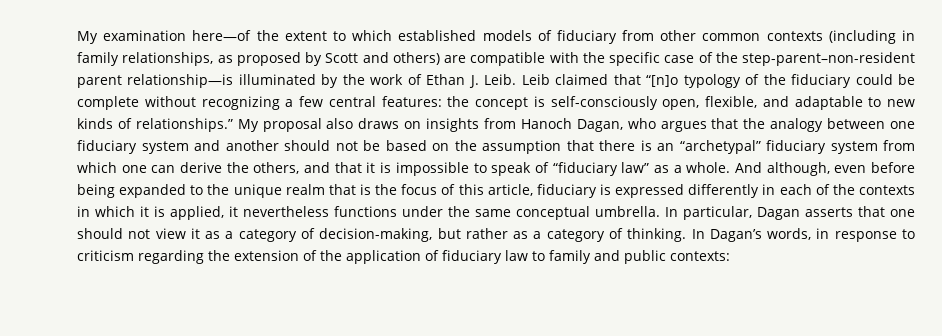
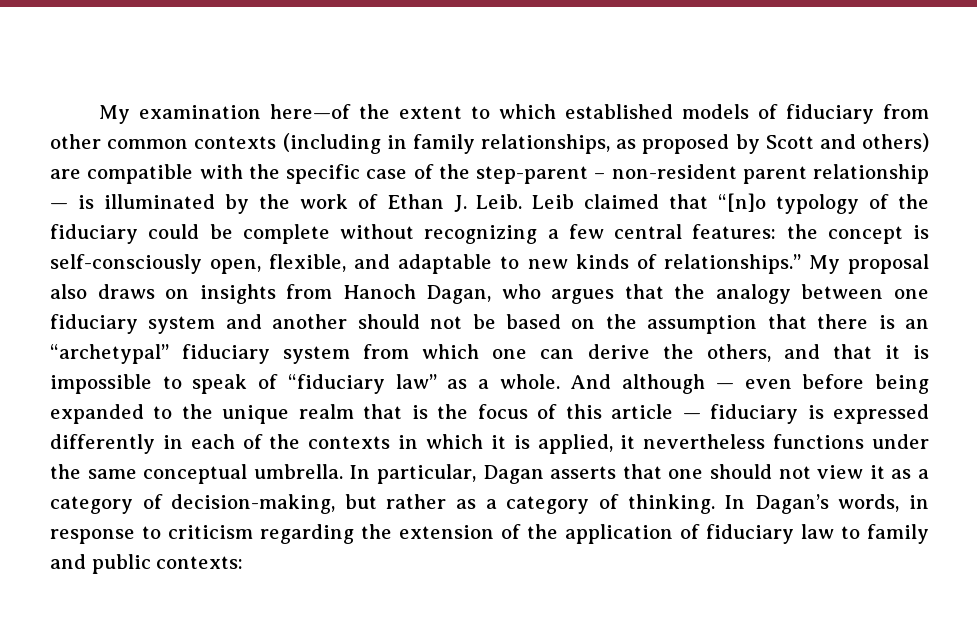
- My examination here—of the extent to which established models of fiduciary from other common contexts (including in family relationships, as proposed by Scott and others) are compatible with the specific case of the step-parent–non-resident parent relationship—is illuminated by the work of Ethan J. Leib.
+ My examination here—of the extent to which established models of fiduciary from other common contexts (including in family relationships, as proposed by Scott and others) are compatible with the specific case of the step-parent – non-resident parent relationship — is illuminated by the work of Ethan J. Leib.
- And although, even before being expanded to the unique realm that is the focus of this article, fiduciary is expressed differently in each of the contexts in which it is applied, it nevertheless functions under the same conceptual umbrella.
+ And although — even before being expanded to the unique realm that is the focus of this article — fiduciary is expressed differently in each of the contexts in which it is applied, it nevertheless functions under the same conceptual umbrella.

